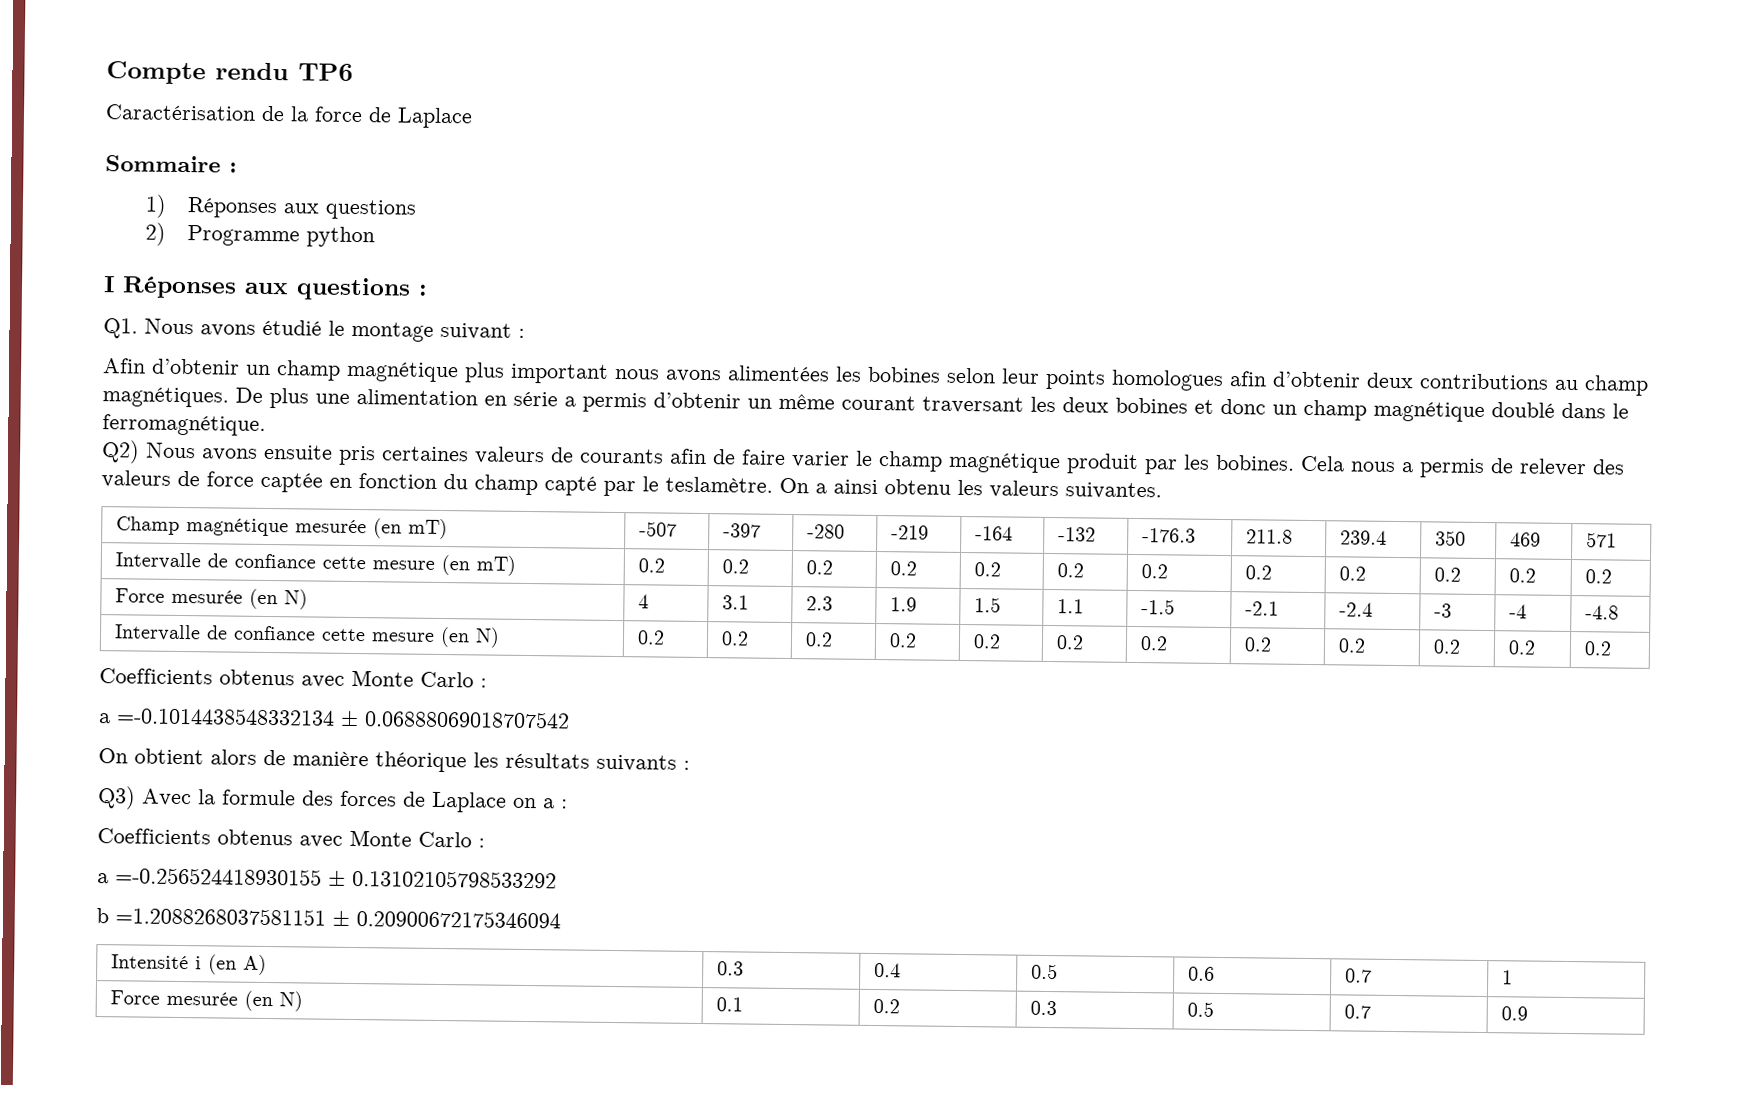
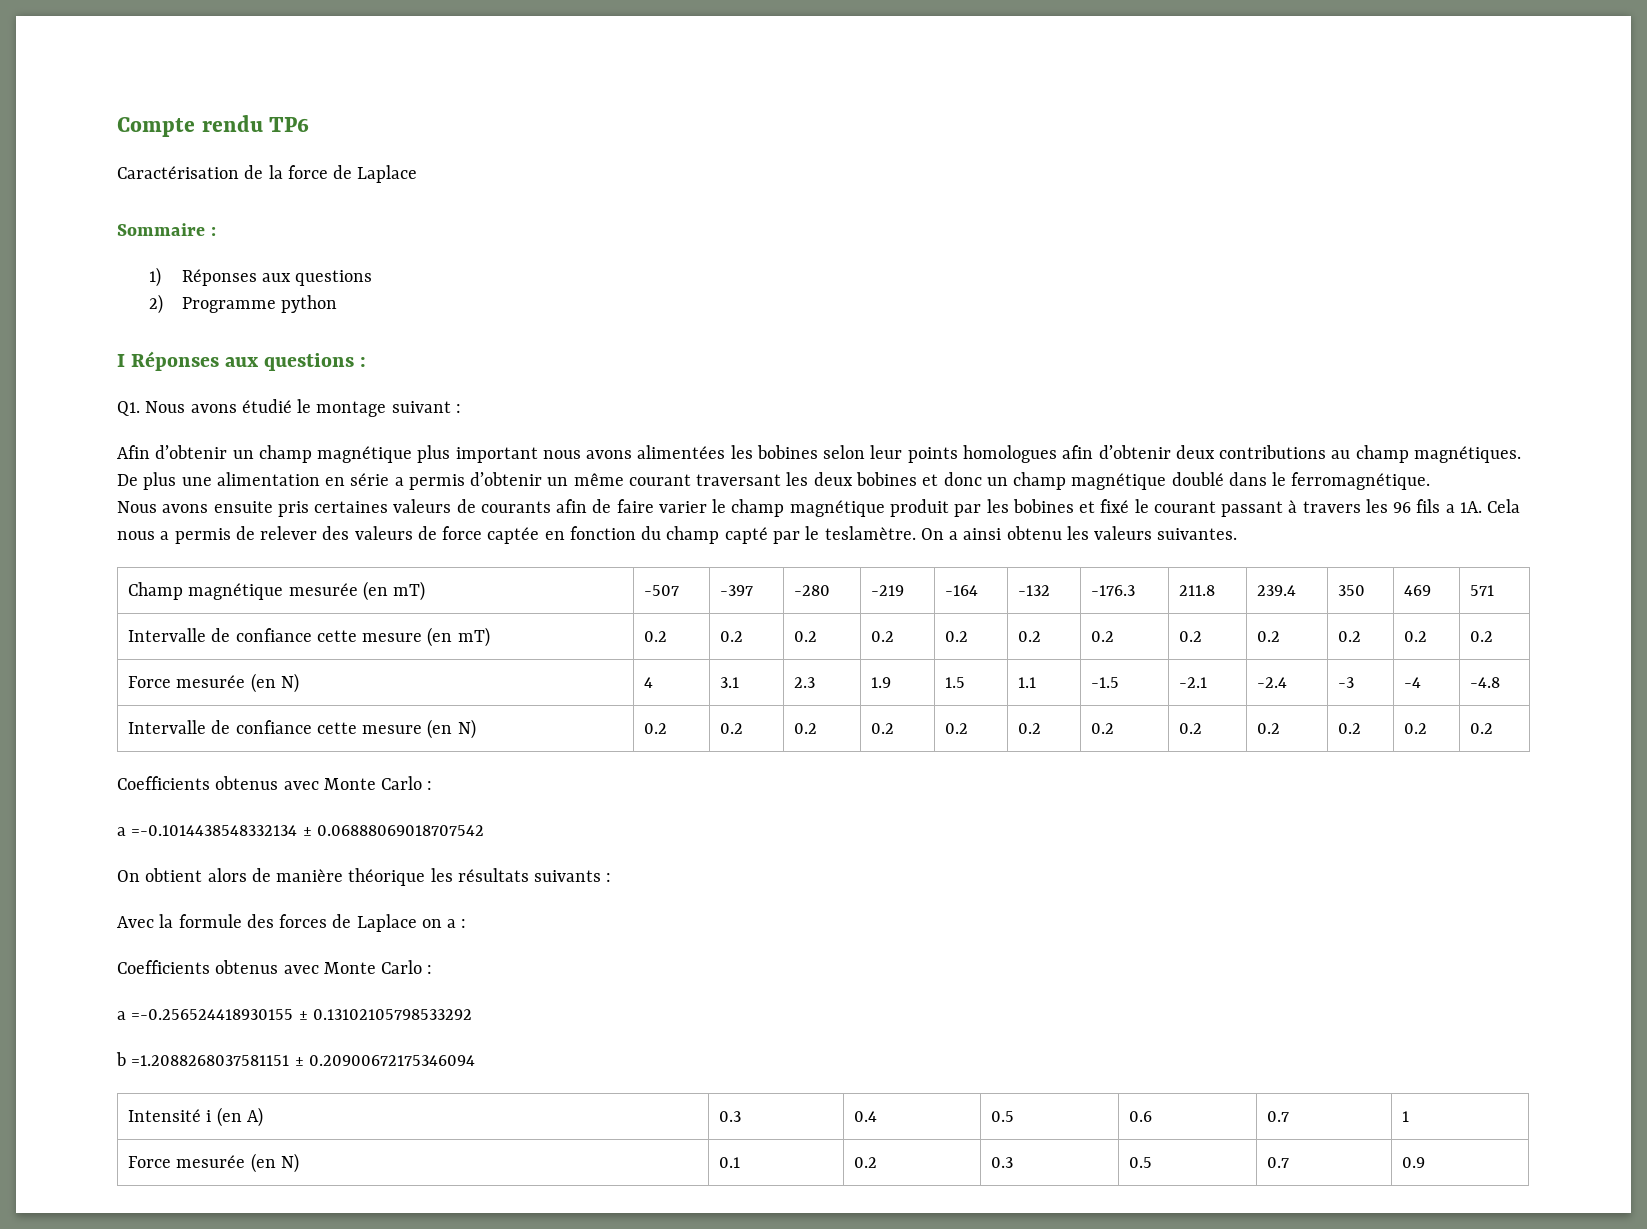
- Q2) Nous avons ensuite pris certaines valeurs de courants afin de faire varier le champ magnétique produit par les bobines.
+ Nous avons ensuite pris certaines valeurs de courants afin de faire varier le champ magnétique produit par les bobines et fixé le courant passant à travers les 96 fils a 1A.
- Q3) Avec la formule des forces de Laplace on a :
+ Avec la formule des forces de Laplace on a :

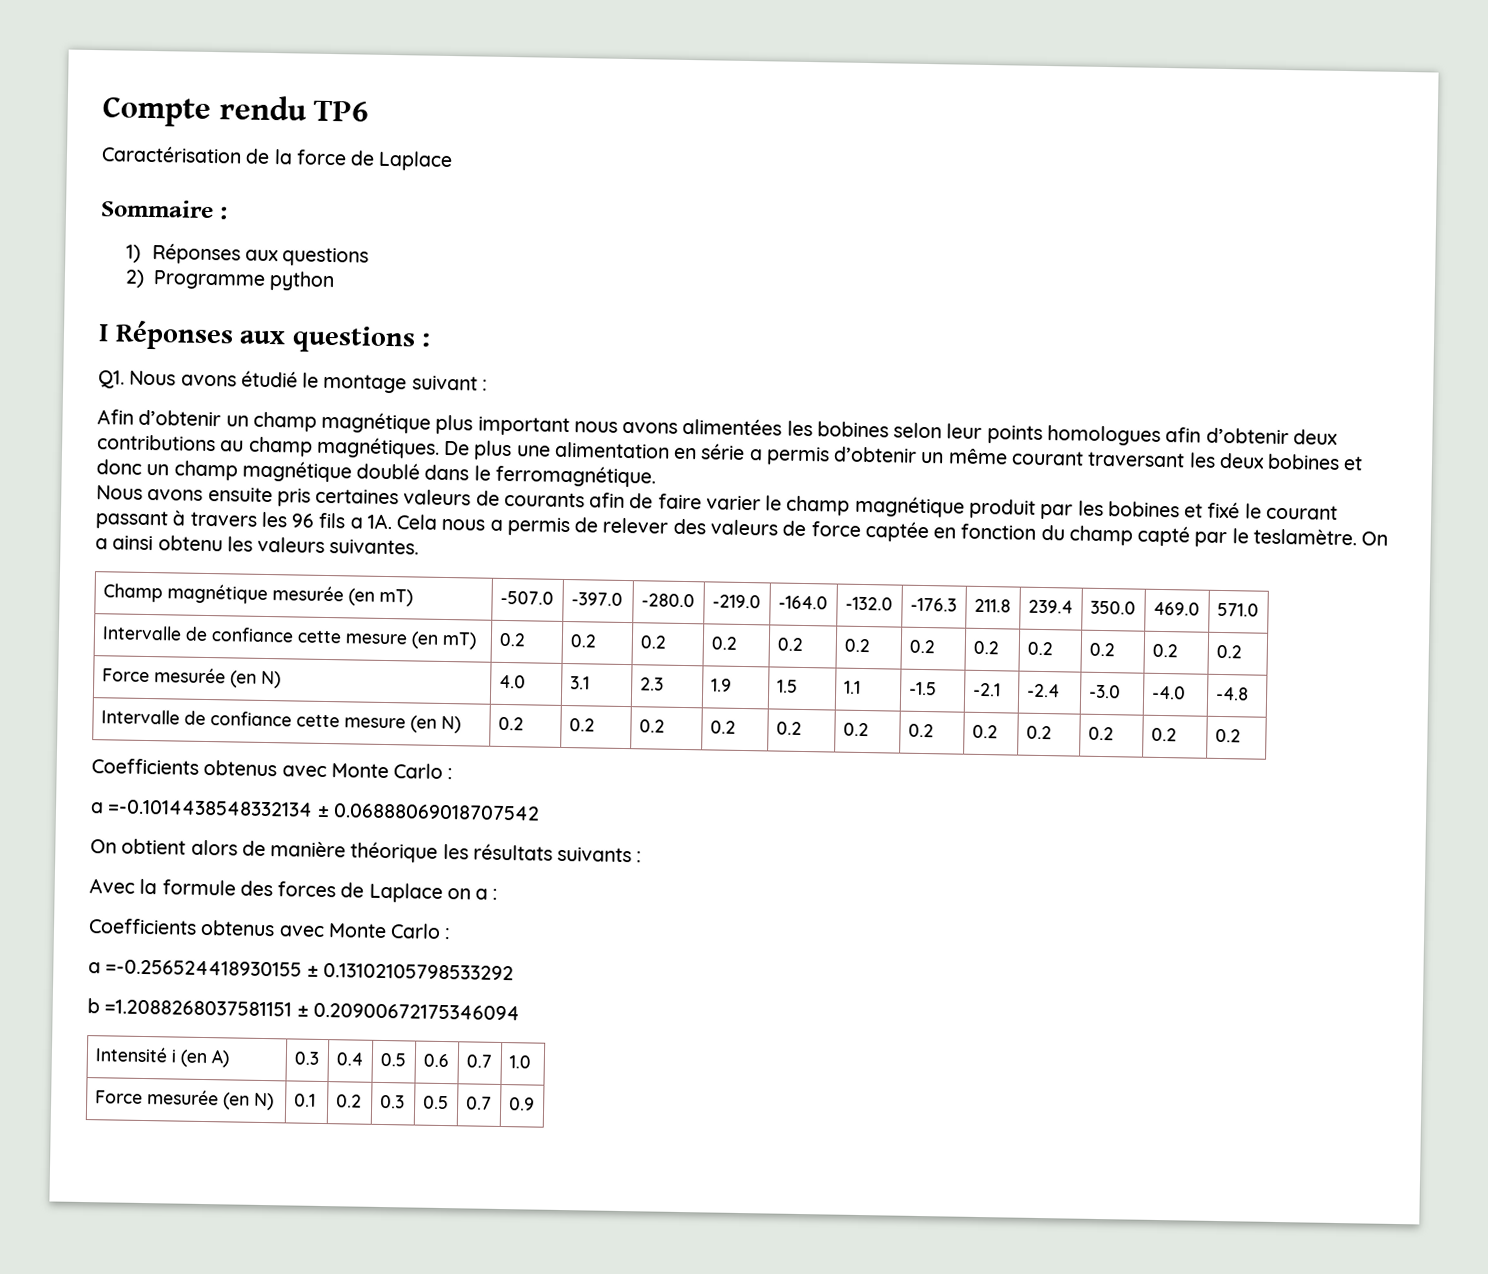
- Champ magnétique mesurée (en mT) | -507 | -397 | -280 | -219 | -164 | -132 | -176.3 | 211.8 | 239.4 | 350 | 469 | 571
+ Champ magnétique mesurée (en mT) | -507.0 | -397.0 | -280.0 | -219.0 | -164.0 | -132.0 | -176.3 | 211.8 | 239.4 | 350.0 | 469.0 | 571.0
- Force mesurée (en N) | 4 | 3.1 | 2.3 | 1.9 | 1.5 | 1.1 | -1.5 | -2.1 | -2.4 | -3 | -4 | -4.8
+ Force mesurée (en N) | 4.0 | 3.1 | 2.3 | 1.9 | 1.5 | 1.1 | -1.5 | -2.1 | -2.4 | -3.0 | -4.0 | -4.8
- Intensité i (en A) | 0.3 | 0.4 | 0.5 | 0.6 | 0.7 | 1
+ Intensité i (en A) | 0.3 | 0.4 | 0.5 | 0.6 | 0.7 | 1.0

